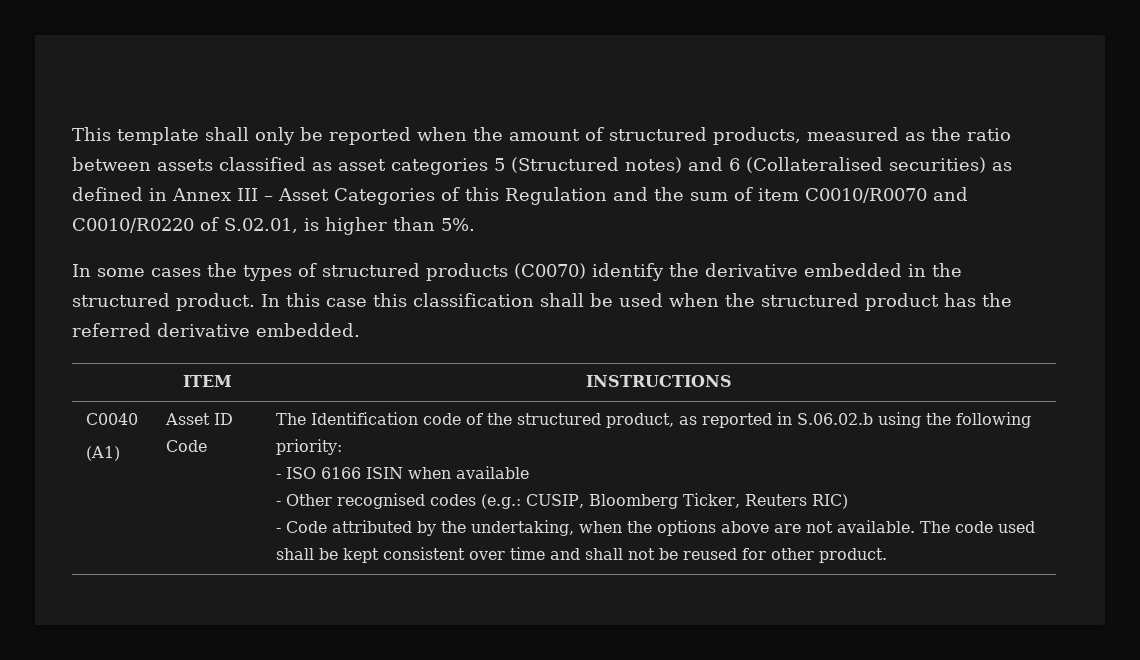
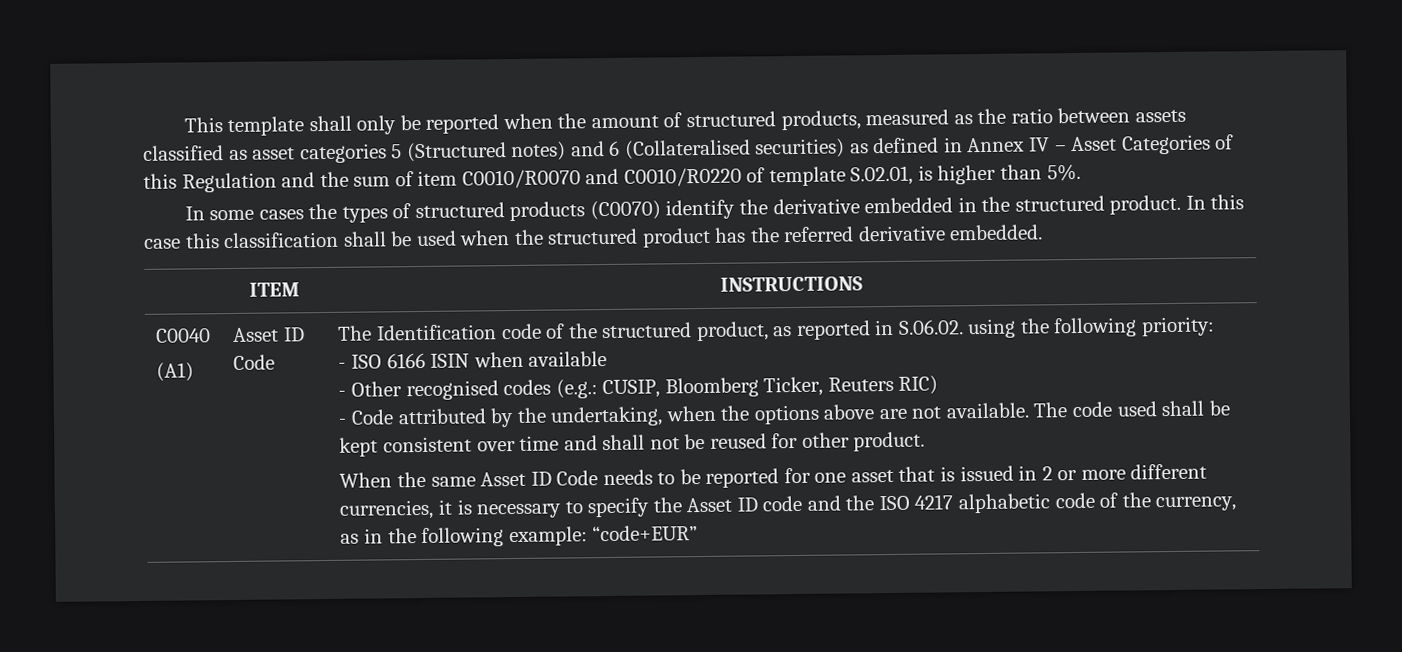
- This template shall only be reported when the amount of structured products, measured as the ratio between assets classified as asset categories 5 (Structured notes) and 6 (Collateralised securities) as defined in Annex III – Asset Categories of this Regulation and the sum of item C0010/R0070 and C0010/R0220 of S.02.01, is higher than 5%.
+ This template shall only be reported when the amount of structured products, measured as the ratio between assets classified as asset categories 5 (Structured notes) and 6 (Collateralised securities) as defined in Annex IV – Asset Categories of this Regulation and the sum of item C0010/R0070 and C0010/R0220 of template S.02.01, is higher than 5%.
- The Identification code of the structured product, as reported in S.06.02.b using the following priority:
+ The Identification code of the structured product, as reported in S.06.02. using the following priority:
+ When the same Asset ID Code needs to be reported for one asset that is issued in 2 or more different currencies, it is necessary to specify the Asset ID code and the ISO 4217 alphabetic code of the currency, as in the following example: “code+EUR”

